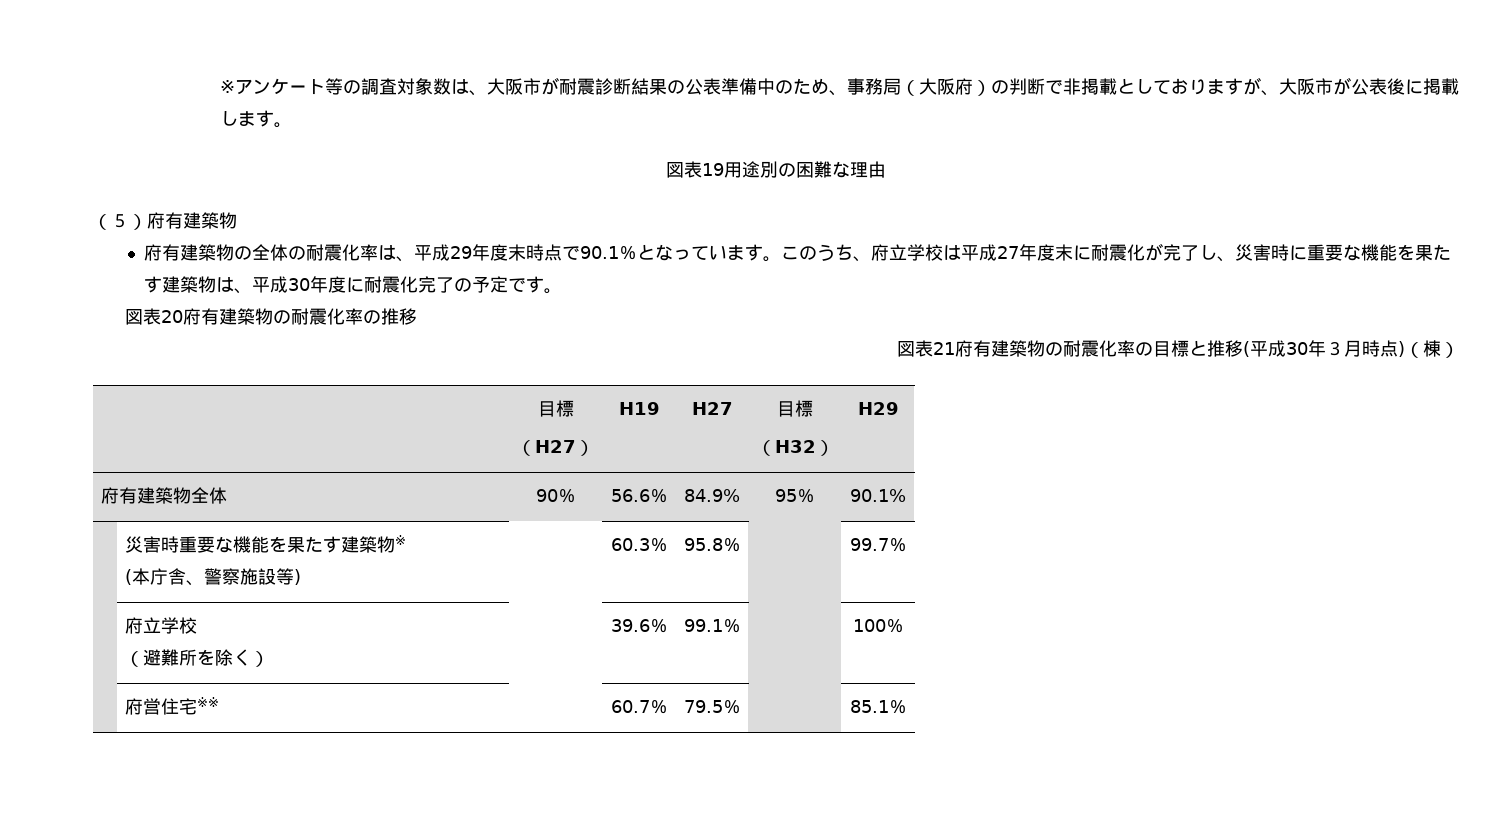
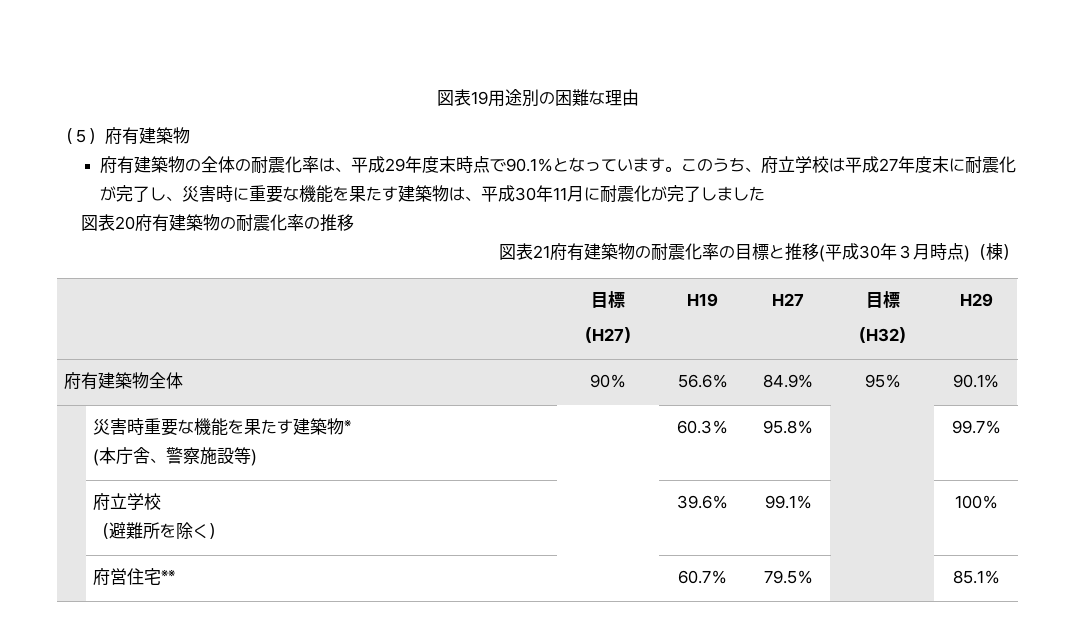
- ※アンケート等の調査対象数は、大阪市が耐震診断結果の公表準備中のため、事務局（大阪府）の判断で非掲載としておりますが、大阪市が公表後に掲載します。
- このうち、府立学校は平成27年度末に耐震化が完了し、災害時に重要な機能を果たす建築物は、平成30年度に耐震化完了の予定です。
+ このうち、府立学校は平成27年度末に耐震化が完了し、災害時に重要な機能を果たす建築物は、平成30年11月に耐震化が完了しました

